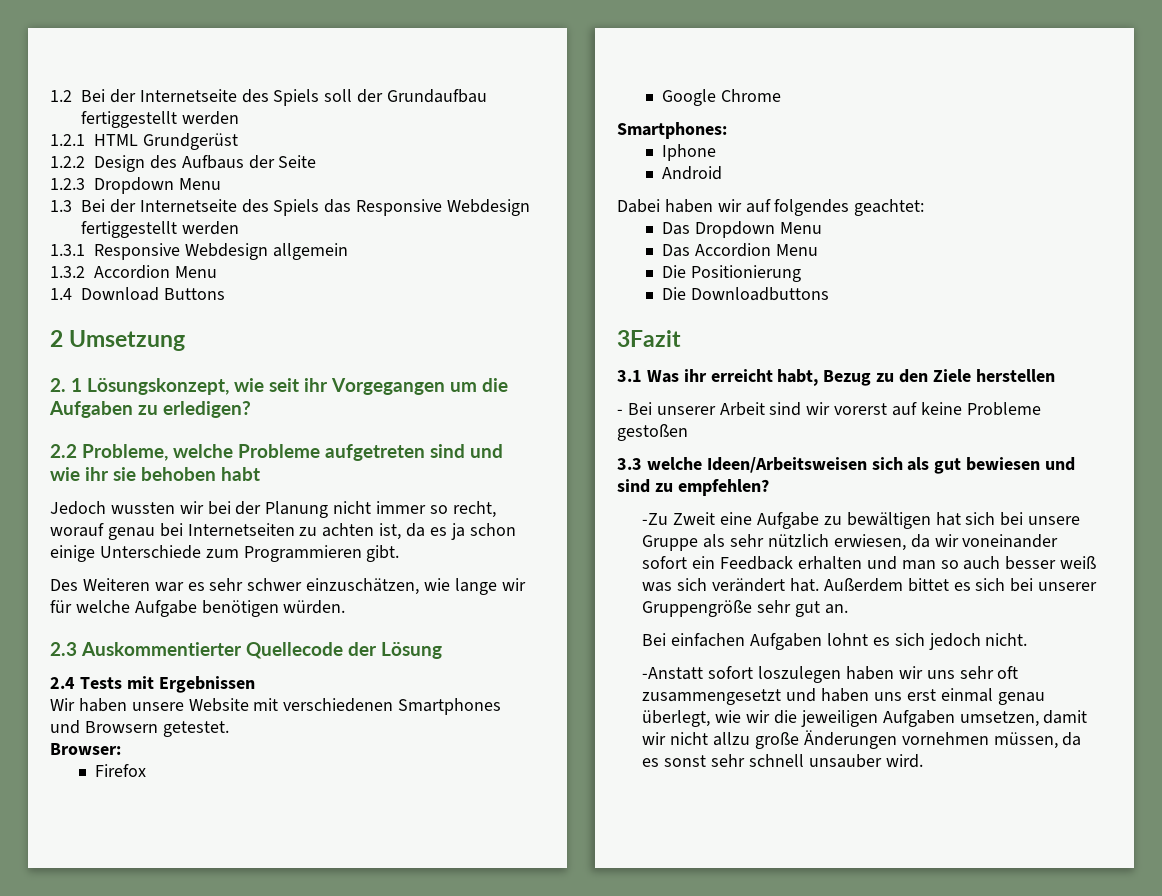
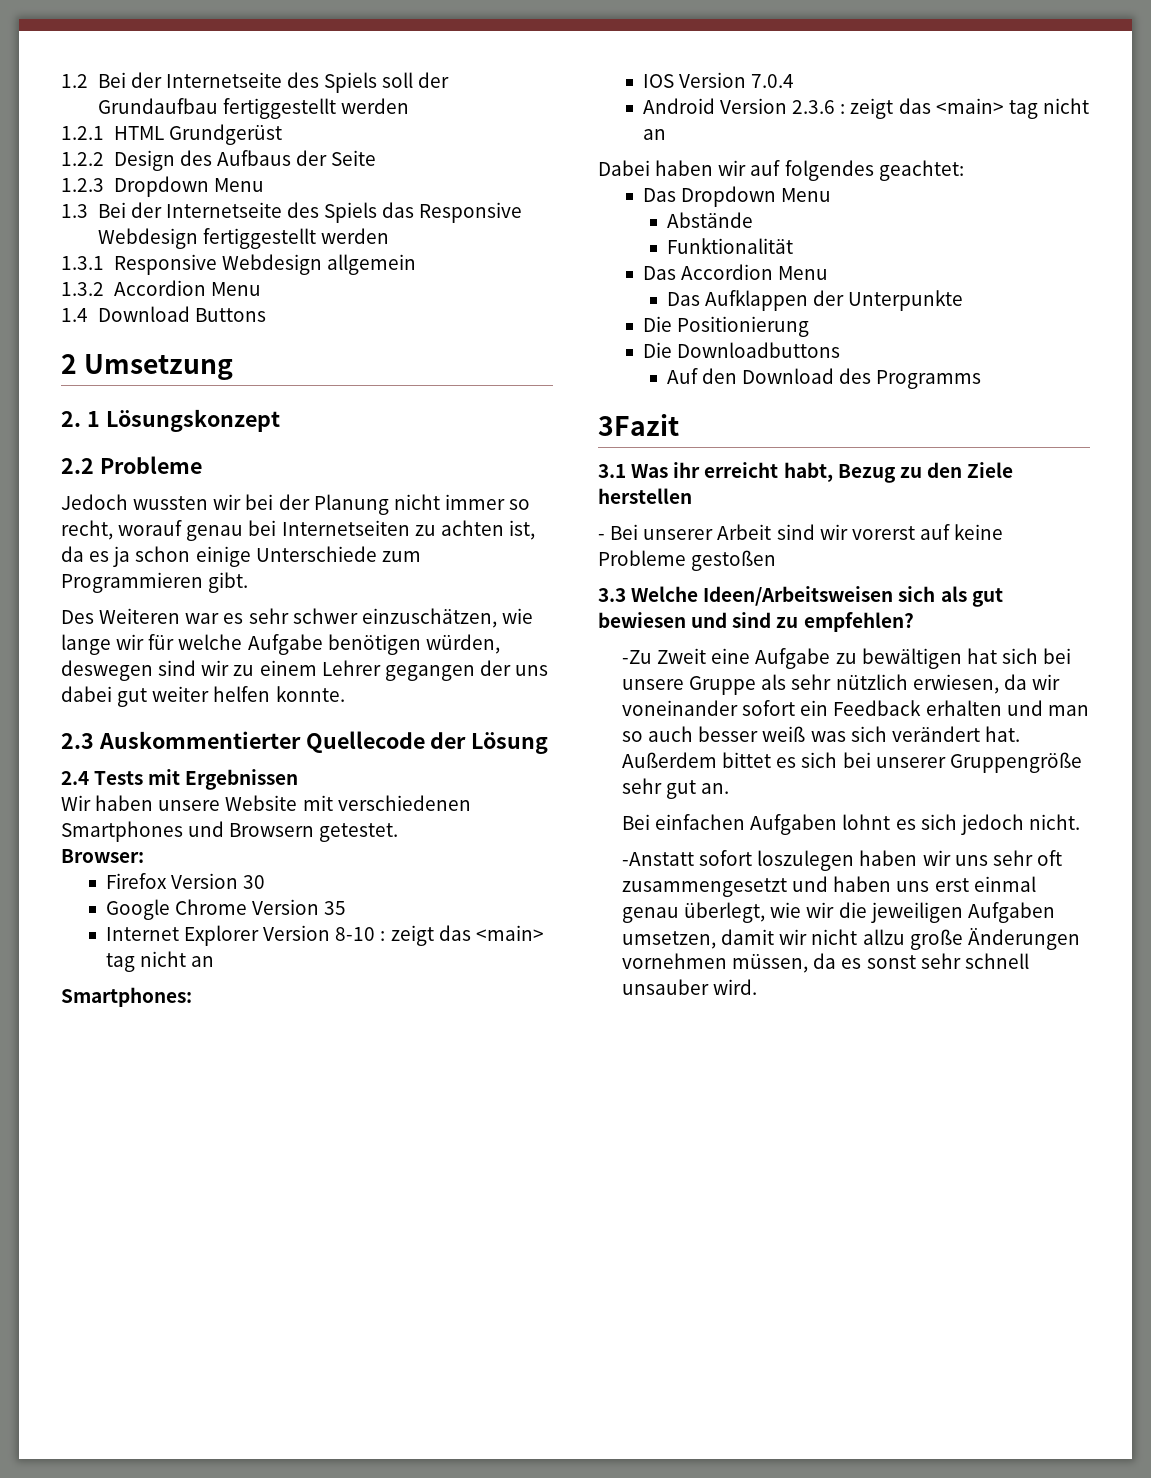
- 2. 1 Lösungskonzept, wie seit ihr Vorgegangen um die Aufgaben zu erledigen?
+ 2. 1 Lösungskonzept
- 2.2 Probleme, welche Probleme aufgetreten sind und wie ihr sie behoben habt
+ 2.2 Probleme
- Des Weiteren war es sehr schwer einzuschätzen, wie lange wir für welche Aufgabe benötigen würden.
+ Des Weiteren war es sehr schwer einzuschätzen, wie lange wir für welche Aufgabe benötigen würden, deswegen sind wir zu einem Lehrer gegangen der uns dabei gut weiter helfen konnte.
- Firefox
+ Firefox Version 30
- Google Chrome
+ Google Chrome Version 35
+ Internet Explorer Version 8-10 : zeigt das <main> tag nicht an
  Smartphones:
- Iphone
- Android
+ IOS Version 7.0.4
+ Android Version 2.3.6 : zeigt das <main> tag nicht an
+ Abstände
+ Funktionalität
+ Das Aufklappen der Unterpunkte
+ Auf den Download des Programms
- 3.3 welche Ideen/Arbeitsweisen sich als gut bewiesen und sind zu empfehlen?
+ 3.3 Welche Ideen/Arbeitsweisen sich als gut bewiesen und sind zu empfehlen?

